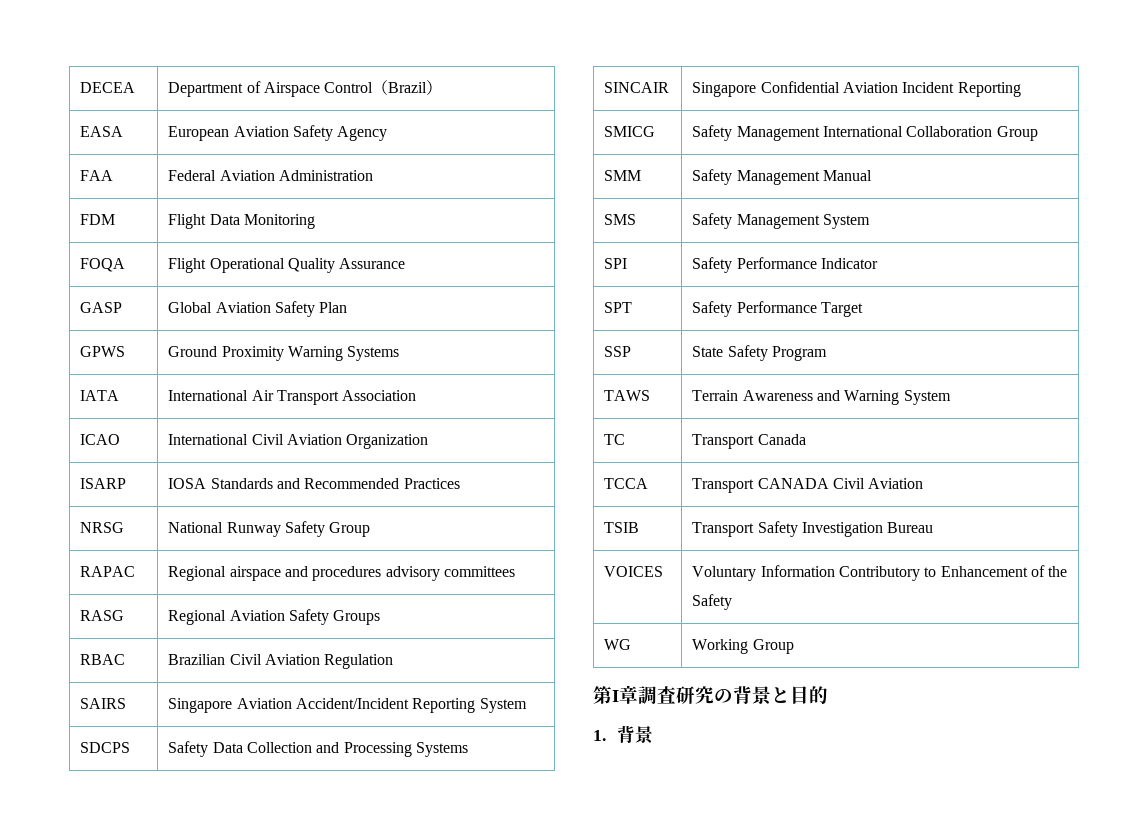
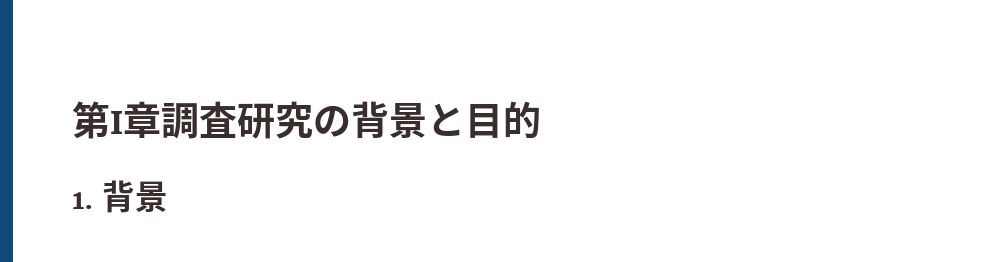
- DECEA | Department of Airspace Control（Brazil）
- EASA | European Aviation Safety Agency
- FAA | Federal Aviation Administration
- FDM | Flight Data Monitoring
- FOQA | Flight Operational Quality Assurance
- GASP | Global Aviation Safety Plan
- GPWS | Ground Proximity Warning Systems
- IATA | International Air Transport Association
- ICAO | International Civil Aviation Organization
- ISARP | IOSA Standards and Recommended Practices
- NRSG | National Runway Safety Group
- RAPAC | Regional airspace and procedures advisory committees
- RASG | Regional Aviation Safety Groups
- RBAC | Brazilian Civil Aviation Regulation
- SAIRS | Singapore Aviation Accident/Incident Reporting System
- SDCPS | Safety Data Collection and Processing Systems
- SINCAIR | Singapore Confidential Aviation Incident Reporting
- SMICG | Safety Management International Collaboration Group
- SMM | Safety Management Manual
- SMS | Safety Management System
- SPI | Safety Performance Indicator
- SPT | Safety Performance Target
- SSP | State Safety Program
- TAWS | Terrain Awareness and Warning System
- TC | Transport Canada
- TCCA | Transport CANADA Civil Aviation
- TSIB | Transport Safety Investigation Bureau
- VOICES | Voluntary Information Contributory to Enhancement of the Safety
- WG | Working Group

